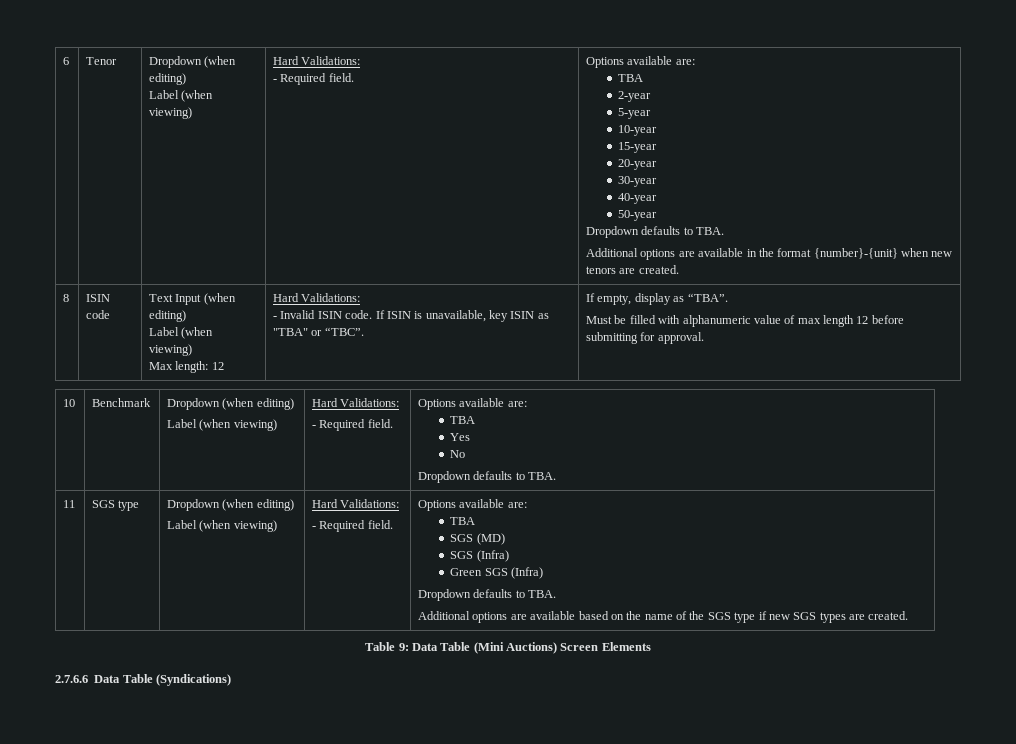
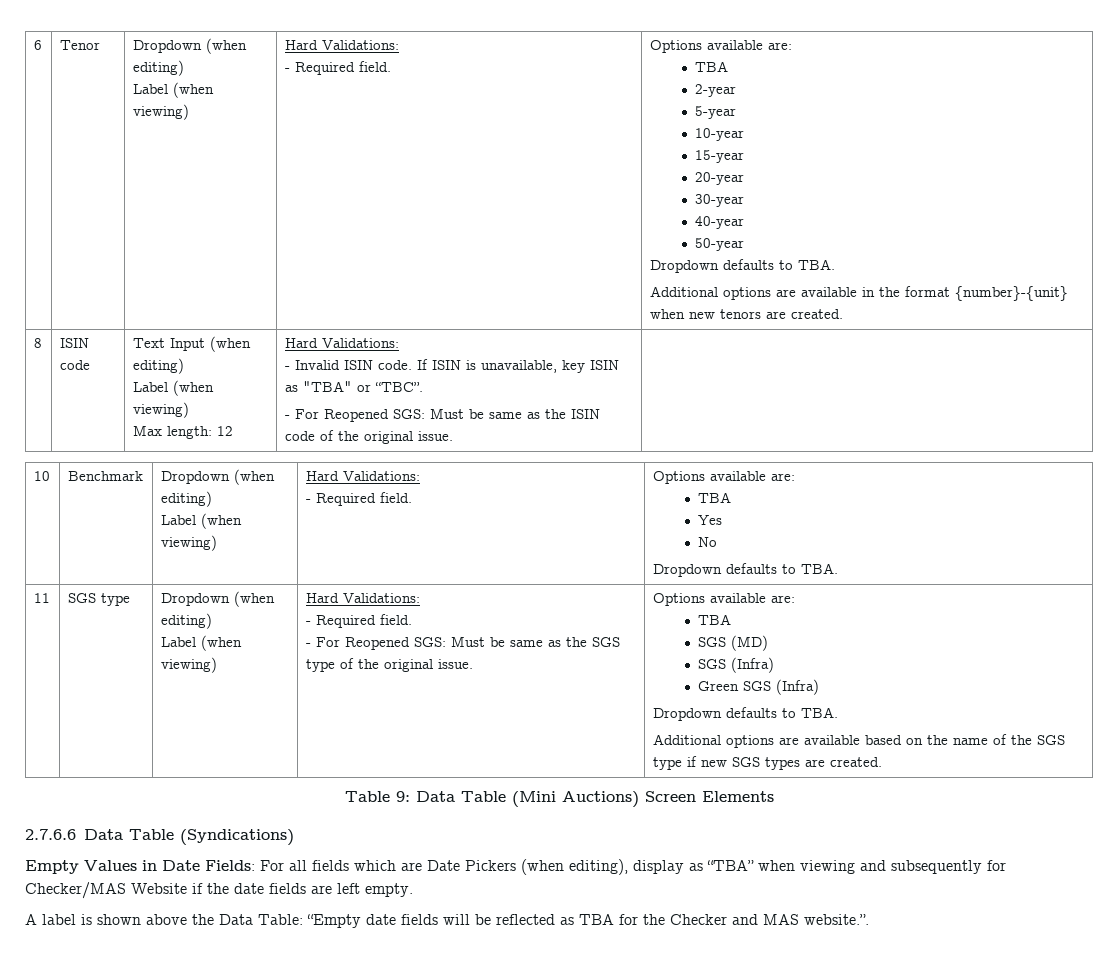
- If empty, display as “TBA”.
- Must be filled with alphanumeric value of max length 12 before submitting for approval.
+ - For Reopened SGS: Must be same as the ISIN code of the original issue.
+ - For Reopened SGS: Must be same as the SGS type of the original issue.
+ Empty Values in Date Fields: For all fields which are Date Pickers (when editing), display as “TBA” when viewing and subsequently for Checker/MAS Website if the date fields are left empty.
+ A label is shown above the Data Table: “Empty date fields will be reflected as TBA for the Checker and MAS website.”.

